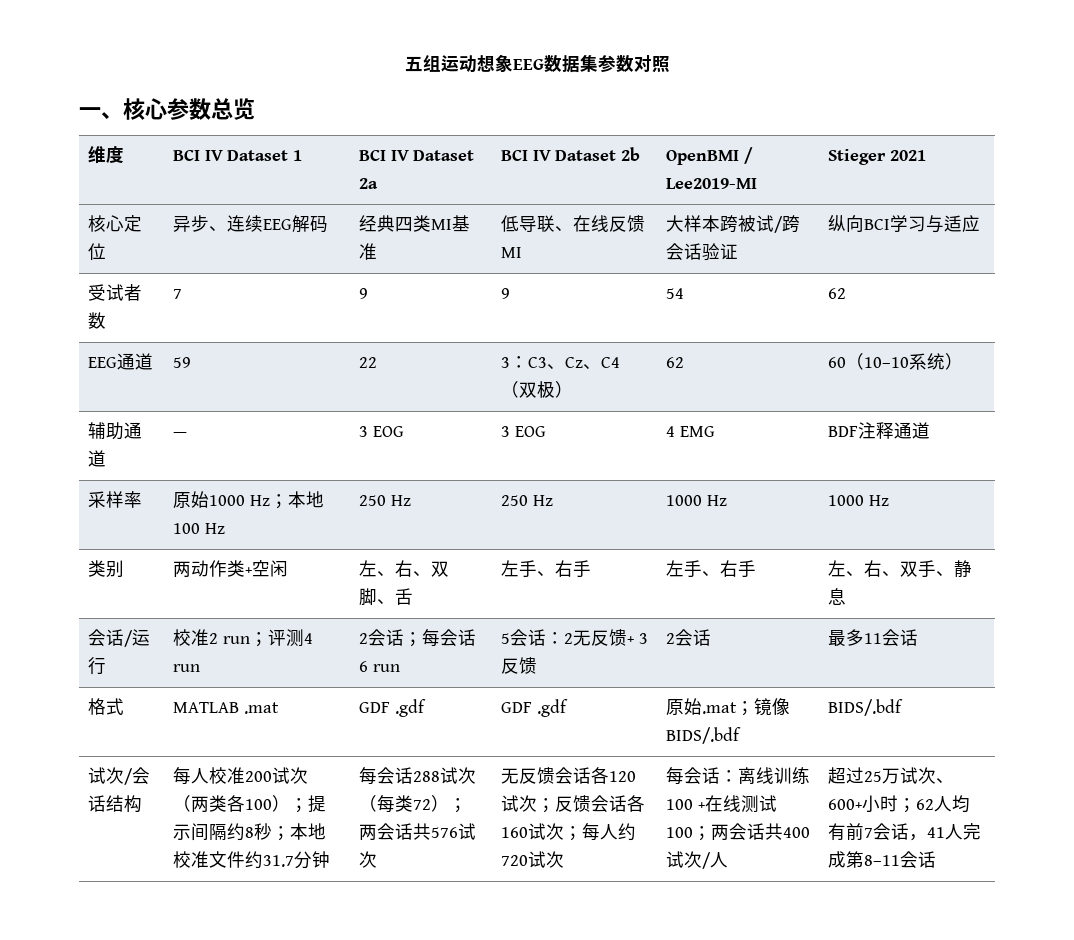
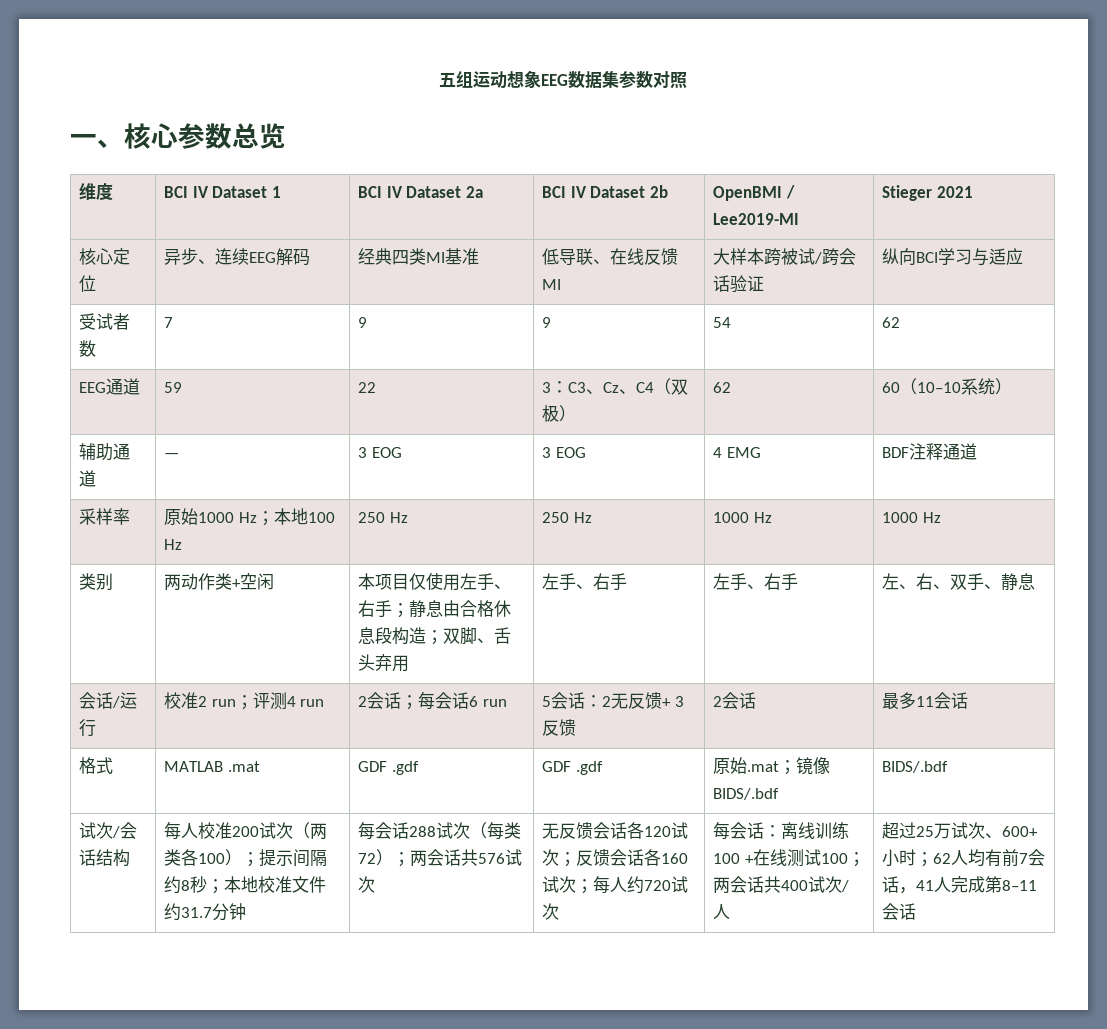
- 类别 | 两动作类+空闲 | 左、右、双脚、舌 | 左手、右手 | 左手、右手 | 左、右、双手、静息
+ 类别 | 两动作类+空闲 | 本项目仅使用左手、右手；静息由合格休息段构造；双脚、舌头弃用 | 左手、右手 | 左手、右手 | 左、右、双手、静息

